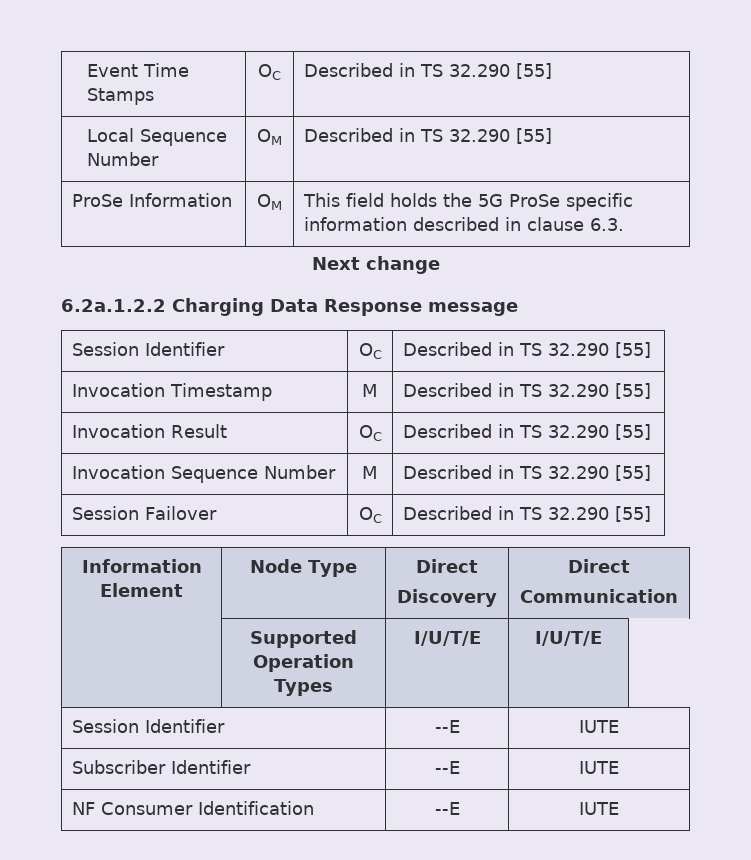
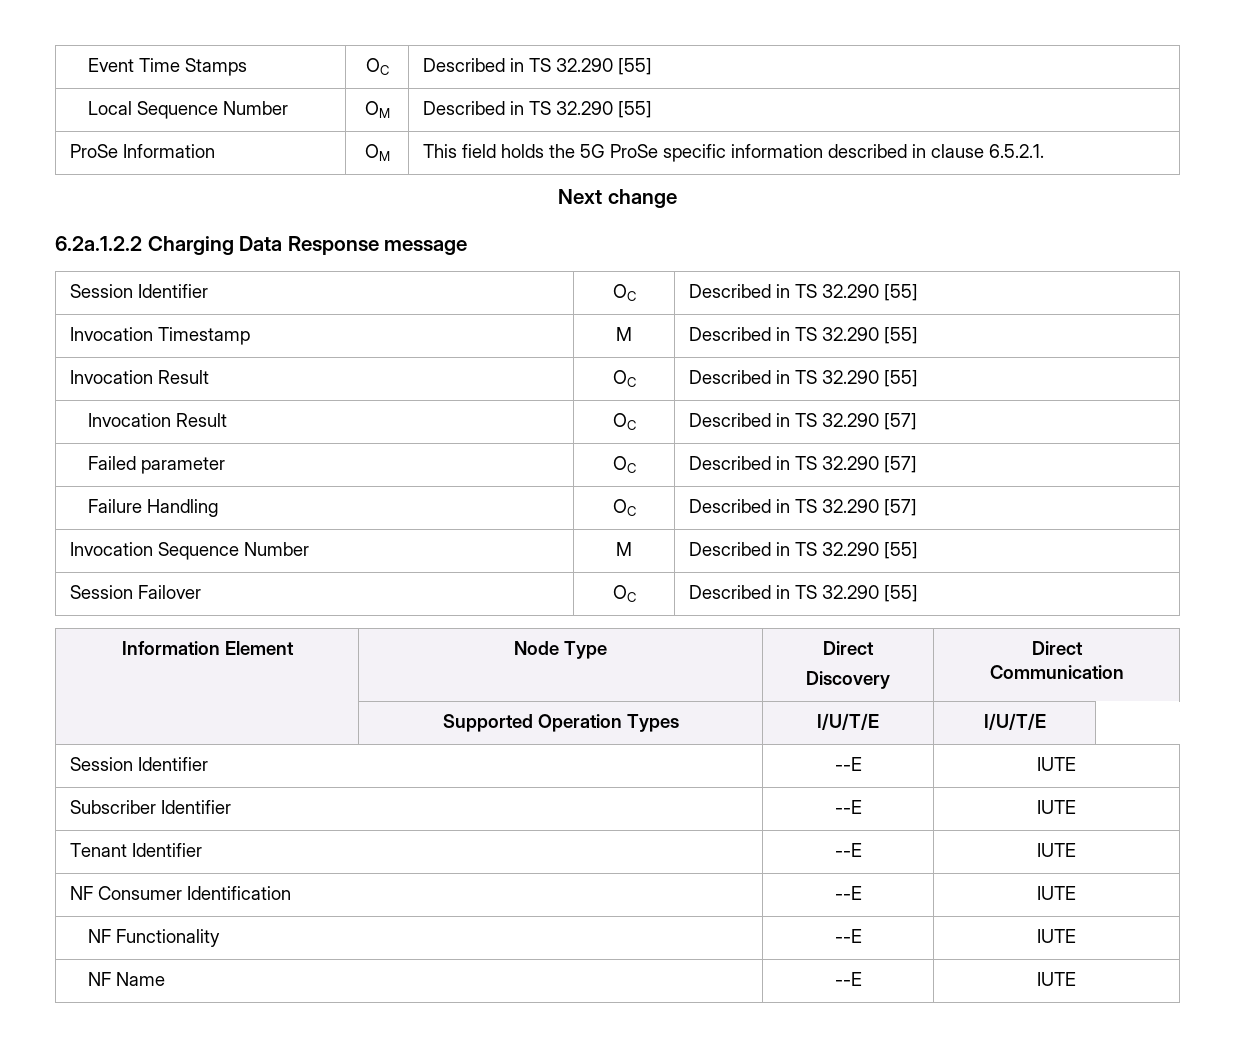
- ProSe Information | OM | This field holds the 5G ProSe specific information described in clause 6.3.
+ ProSe Information | OM | This field holds the 5G ProSe specific information described in clause 6.5.2.1.
+ Invocation Result | OC | Described in TS 32.290 [57]
+ Failed parameter | OC | Described in TS 32.290 [57]
+ Failure Handling | OC | Described in TS 32.290 [57]
+ Tenant Identifier | --E | IUTE
+ NF Functionality | --E | IUTE
+ NF Name | --E | IUTE

